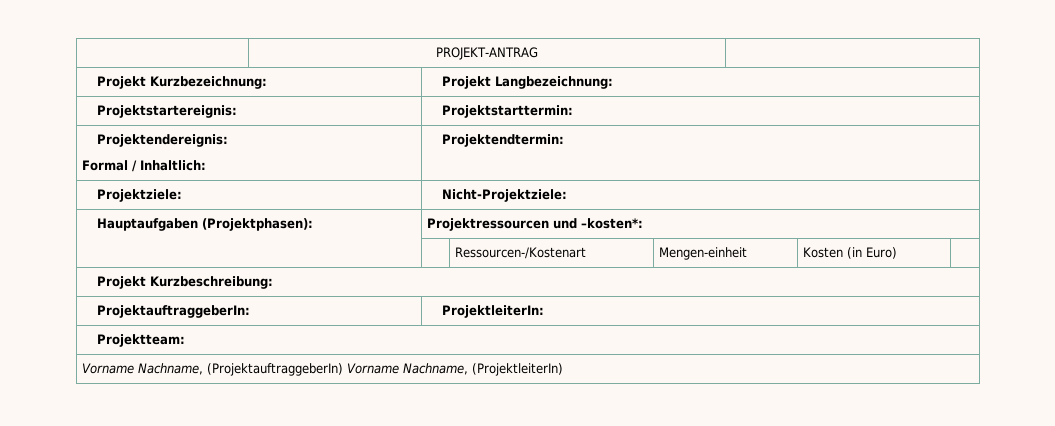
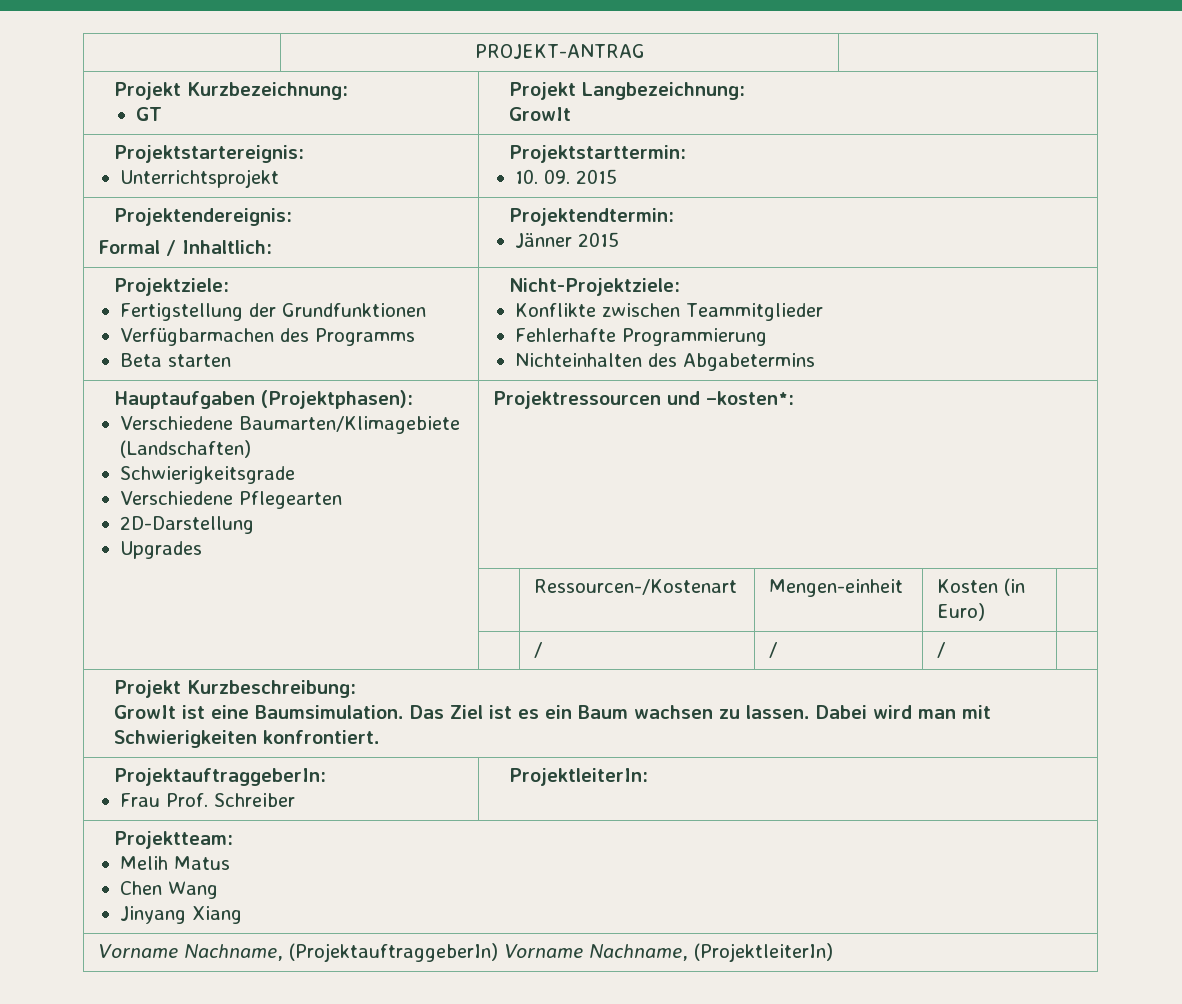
- Projekt Kurzbezeichnung: | Projekt Langbezeichnung:
+ Projekt Kurzbezeichnung:
+ GT | Projekt Langbezeichnung:
+ GrowIt
- Projektstartereignis: | Projektstarttermin:
+ Projektstartereignis:
+ Unterrichtsprojekt | Projektstarttermin:
+ 10. 09. 2015
  Projektendereignis:
  Formal / Inhaltlich: | Projektendtermin:
+ Jänner 2015
- Projektziele: | Nicht-Projektziele:
- Hauptaufgaben (Projektphasen): | Projektressourcen und –kosten*:
+ Projektziele:
+ Fertigstellung der Grundfunktionen
+ Verfügbarmachen des Programms
+ Beta starten | Nicht-Projektziele:
+ Konflikte zwischen Teammitglieder
+ Fehlerhafte Programmierung
+ Nichteinhalten des Abgabetermins
+ Hauptaufgaben (Projektphasen):
+ Verschiedene Baumarten/Klimagebiete (Landschaften)
+ Schwierigkeitsgrade
+ Verschiedene Pflegearten
+ 2D-Darstellung
+ Upgrades | Projektressourcen und –kosten*:
+ | | / | / | / |
  Projekt Kurzbeschreibung:
- ProjektauftraggeberIn: | ProjektleiterIn:
+ GrowIt ist eine Baumsimulation. Das Ziel ist es ein Baum wachsen zu lassen. Dabei wird man mit Schwierigkeiten konfrontiert.
+ ProjektauftraggeberIn:
+ Frau Prof. Schreiber | ProjektleiterIn:
  Projektteam:
+ Melih Matus
+ Chen Wang
+ Jinyang Xiang

